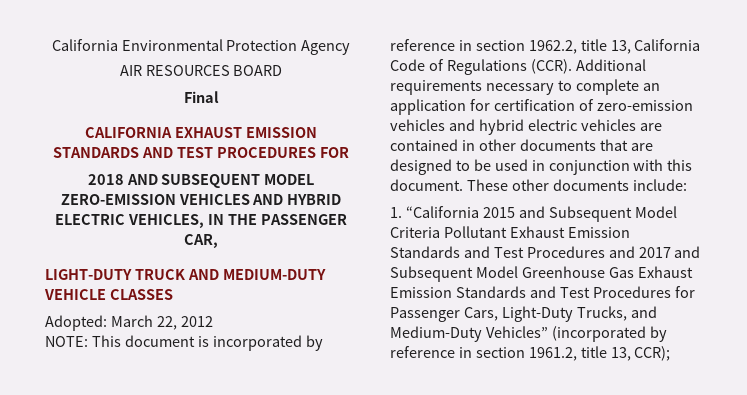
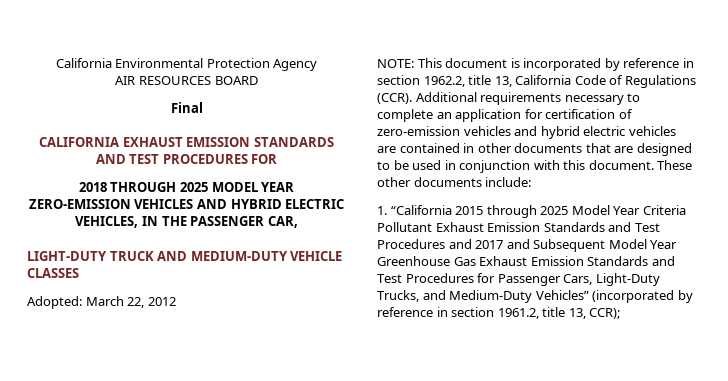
- 2018 AND SUBSEQUENT MODEL ZERO-EMISSION VEHICLES AND HYBRID ELECTRIC VEHICLES, IN THE PASSENGER CAR,
+ 2018 THROUGH 2025 MODEL YEAR ZERO-EMISSION VEHICLES AND HYBRID ELECTRIC VEHICLES, IN THE PASSENGER CAR,
- 1. “California 2015 and Subsequent Model Criteria Pollutant Exhaust Emission Standards and Test Procedures and 2017 and Subsequent Model Greenhouse Gas Exhaust Emission Standards and Test Procedures for Passenger Cars, Light-Duty Trucks, and Medium-Duty Vehicles” (incorporated by reference in section 1961.2, title 13, CCR);
+ 1. “California 2015 through 2025 Model Year Criteria Pollutant Exhaust Emission Standards and Test Procedures and 2017 and Subsequent Model Year Greenhouse Gas Exhaust Emission Standards and Test Procedures for Passenger Cars, Light-Duty Trucks, and Medium-Duty Vehicles” (incorporated by reference in section 1961.2, title 13, CCR);

